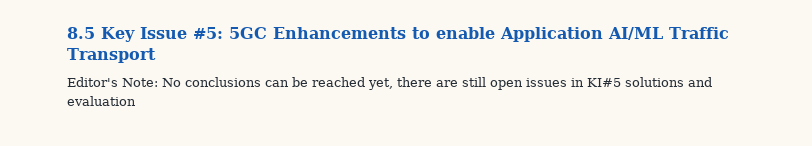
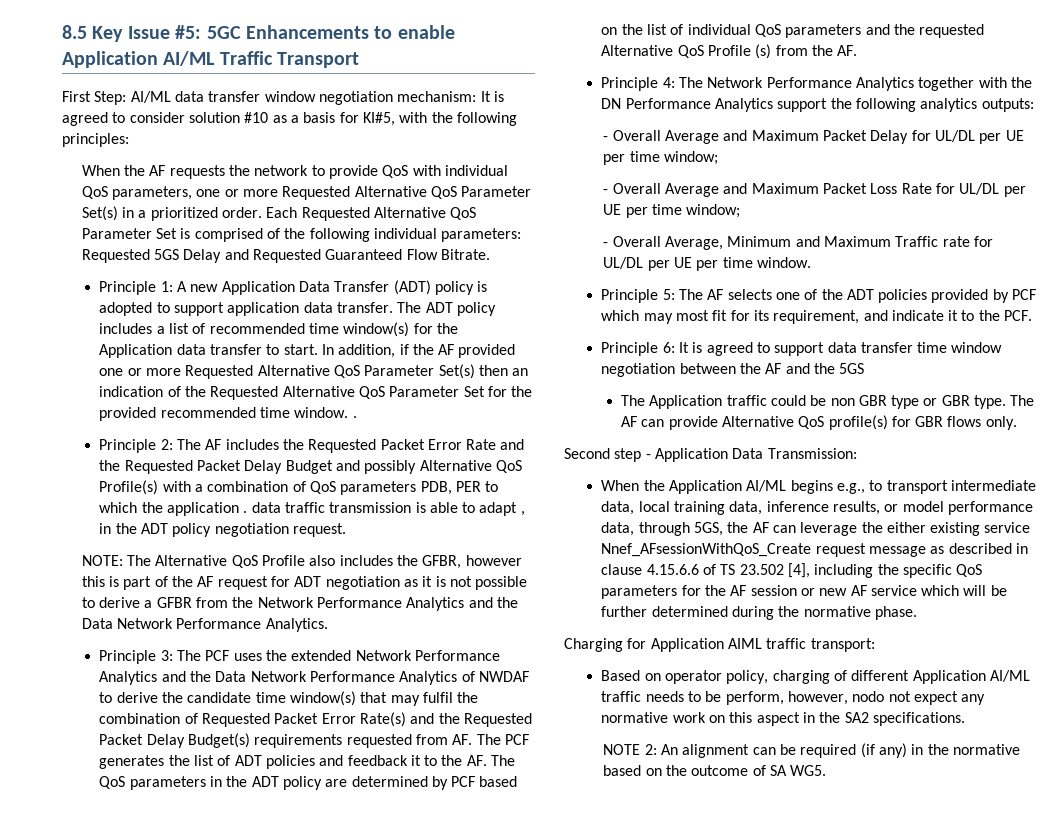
- Editor's Note: No conclusions can be reached yet, there are still open issues in KI#5 solutions and evaluation
+ First Step: AI/ML data transfer window negotiation mechanism: It is agreed to consider solution #10 as a basis for KI#5, with the following principles:
+ When the AF requests the network to provide QoS with individual QoS parameters, one or more Requested Alternative QoS Parameter Set(s) in a prioritized order. Each Requested Alternative QoS Parameter Set is comprised of the following individual parameters: Requested 5GS Delay and Requested Guaranteed Flow Bitrate.
+ Principle 1: A new Application Data Transfer (ADT) policy is adopted to support application data transfer. The ADT policy includes a list of recommended time window(s) for the Application data transfer to start. In addition, if the AF provided one or more Requested Alternative QoS Parameter Set(s) then an indication of the Requested Alternative QoS Parameter Set for the provided recommended time window. .
+ Principle 2: The AF includes the Requested Packet Error Rate and the Requested Packet Delay Budget and possibly Alternative QoS Profile(s) with a combination of QoS parameters PDB, PER to which the application . data traffic transmission is able to adapt , in the ADT policy negotiation request.
+ NOTE: The Alternative QoS Profile also includes the GFBR, however this is part of the AF request for ADT negotiation as it is not possible to derive a GFBR from the Network Performance Analytics and the Data Network Performance Analytics.
+ Principle 3: The PCF uses the extended Network Performance Analytics and the Data Network Performance Analytics of NWDAF to derive the candidate time window(s) that may fulfil the combination of Requested Packet Error Rate(s) and the Requested Packet Delay Budget(s) requirements requested from AF. The PCF generates the list of ADT policies and feedback it to the AF. The QoS parameters in the ADT policy are determined by PCF based on the list of individual QoS parameters and the requested Alternative QoS Profile (s) from the AF.
+ Principle 4: The Network Performance Analytics together with the DN Performance Analytics support the following analytics outputs:
+ - Overall Average and Maximum Packet Delay for UL/DL per UE per time window;
+ - Overall Average and Maximum Packet Loss Rate for UL/DL per UE per time window;
+ - Overall Average, Minimum and Maximum Traffic rate for UL/DL per UE per time window.
+ Principle 5: The AF selects one of the ADT policies provided by PCF which may most fit for its requirement, and indicate it to the PCF.
+ Principle 6: It is agreed to support data transfer time window negotiation between the AF and the 5GS
+ The Application traffic could be non GBR type or GBR type. The AF can provide Alternative QoS profile(s) for GBR flows only.
+ Second step - Application Data Transmission:
+ When the Application AI/ML begins e.g., to transport intermediate data, local training data, inference results, or model performance data, through 5GS, the AF can leverage the either existing service Nnef_AFsessionWithQoS_Create request message as described in clause 4.15.6.6 of TS 23.502 [4], including the specific QoS parameters for the AF session or new AF service which will be further determined during the normative phase.
+ Charging for Application AIML traffic transport:
+ Based on operator policy, charging of different Application AI/ML traffic needs to be perform, however, nodo not expect any normative work on this aspect in the SA2 specifications.
+ NOTE 2: An alignment can be required (if any) in the normative based on the outcome of SA WG5.

